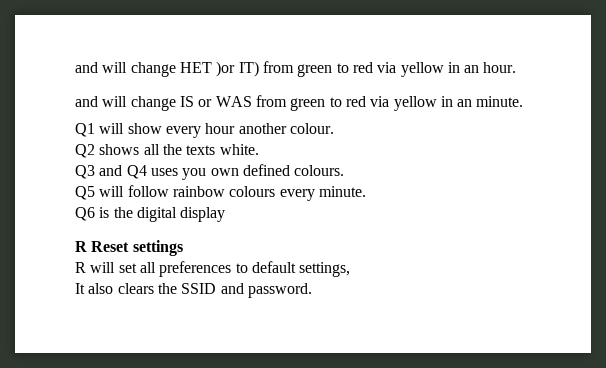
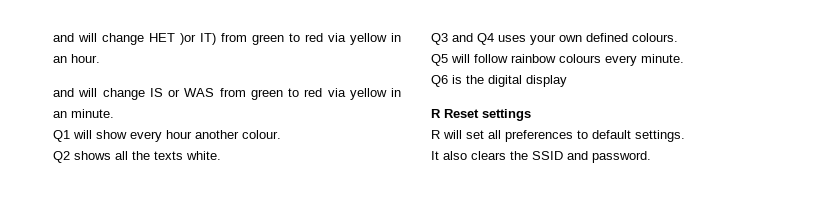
- Q3 and Q4 uses you own defined colours.
+ Q3 and Q4 uses your own defined colours.
- R will set all preferences to default settings,
+ R will set all preferences to default settings.

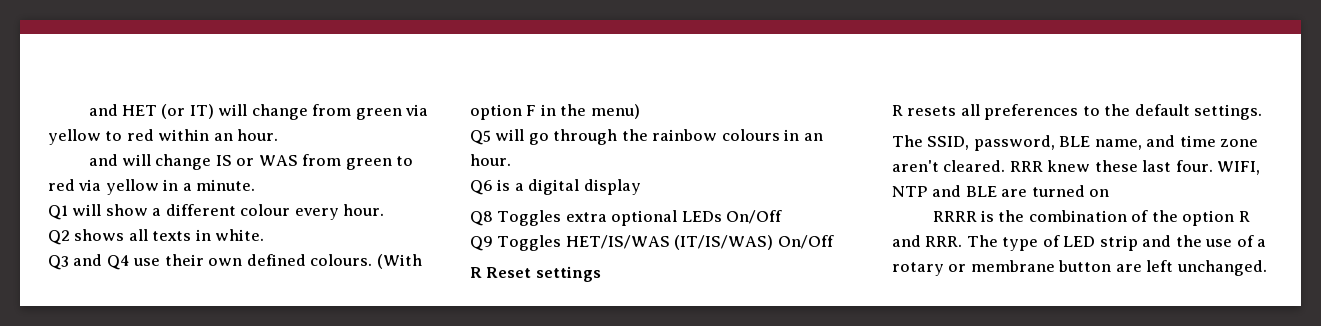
- and will change HET )or IT) from green to red via yellow in an hour.
+ and HET (or IT) will change from green via yellow to red within an hour.
- and will change IS or WAS from green to red via yellow in an minute.
+ and will change IS or WAS from green to red via yellow in a minute.
- Q1 will show every hour another colour.
+ Q1 will show a different colour every hour.
- Q2 shows all the texts white.
+ Q2 shows all texts in white.
- Q3 and Q4 uses your own defined colours.
- Q5 will follow rainbow colours every minute.
+ Q3 and Q4 use their own defined colours. (With option F in the menu)
+ Q5 will go through the rainbow colours in an hour.
- Q6 is the digital display
+ Q6 is a digital display
+ Q8 Toggles extra optional LEDs On/Off
+ Q9 Toggles HET/IS/WAS (IT/IS/WAS) On/Off
- R will set all preferences to default settings.
+ R resets all preferences to the default settings.
- It also clears the SSID and password.
+ The SSID, password, BLE name, and time zone aren't cleared. RRR knew these last four. WIFI, NTP and BLE are turned on
+ RRRR is the combination of the option R and RRR. The type of LED strip and the use of a rotary or membrane button are left unchanged.

